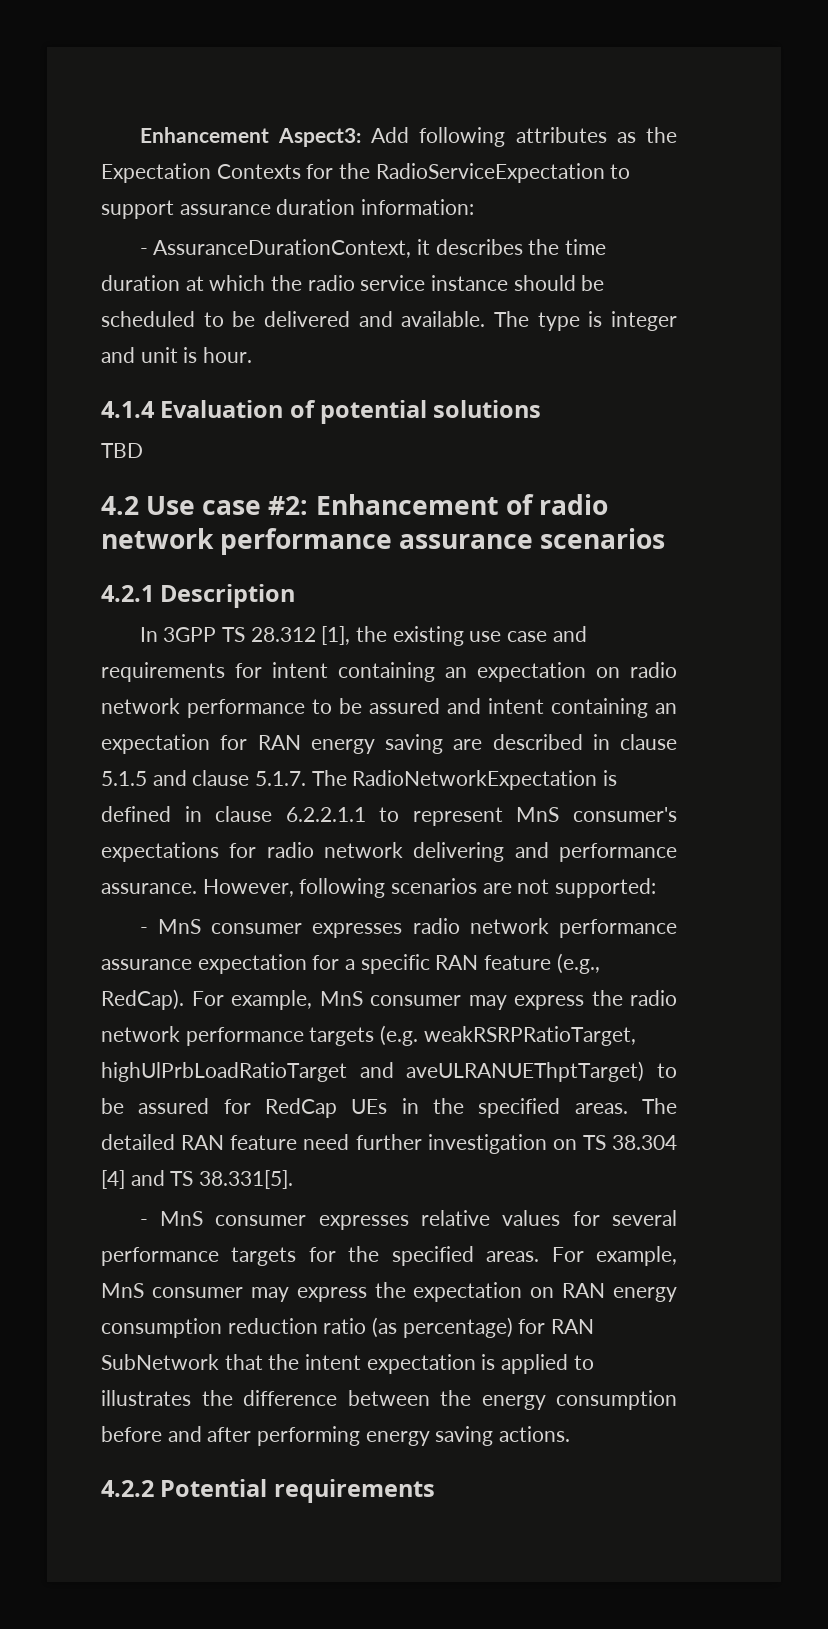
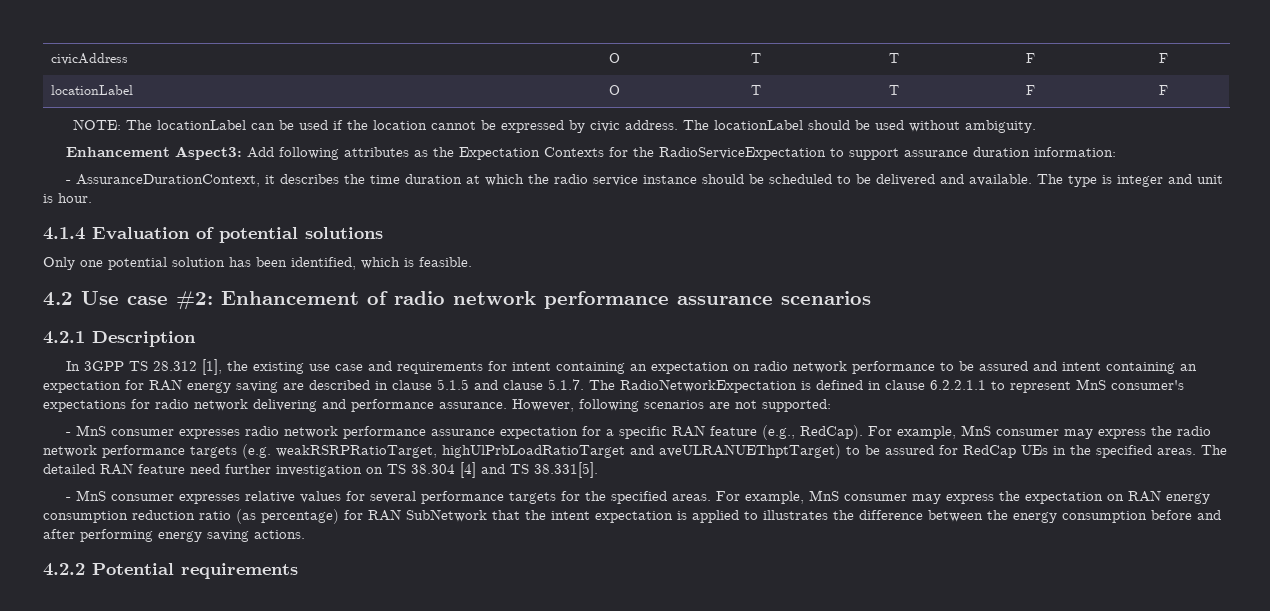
+ civicAddress | O | T | T | F | F
+ locationLabel | O | T | T | F | F
+ NOTE: The locationLabel can be used if the location cannot be expressed by civic address. The locationLabel should be used without ambiguity.
- TBD
+ Only one potential solution has been identified, which is feasible.

